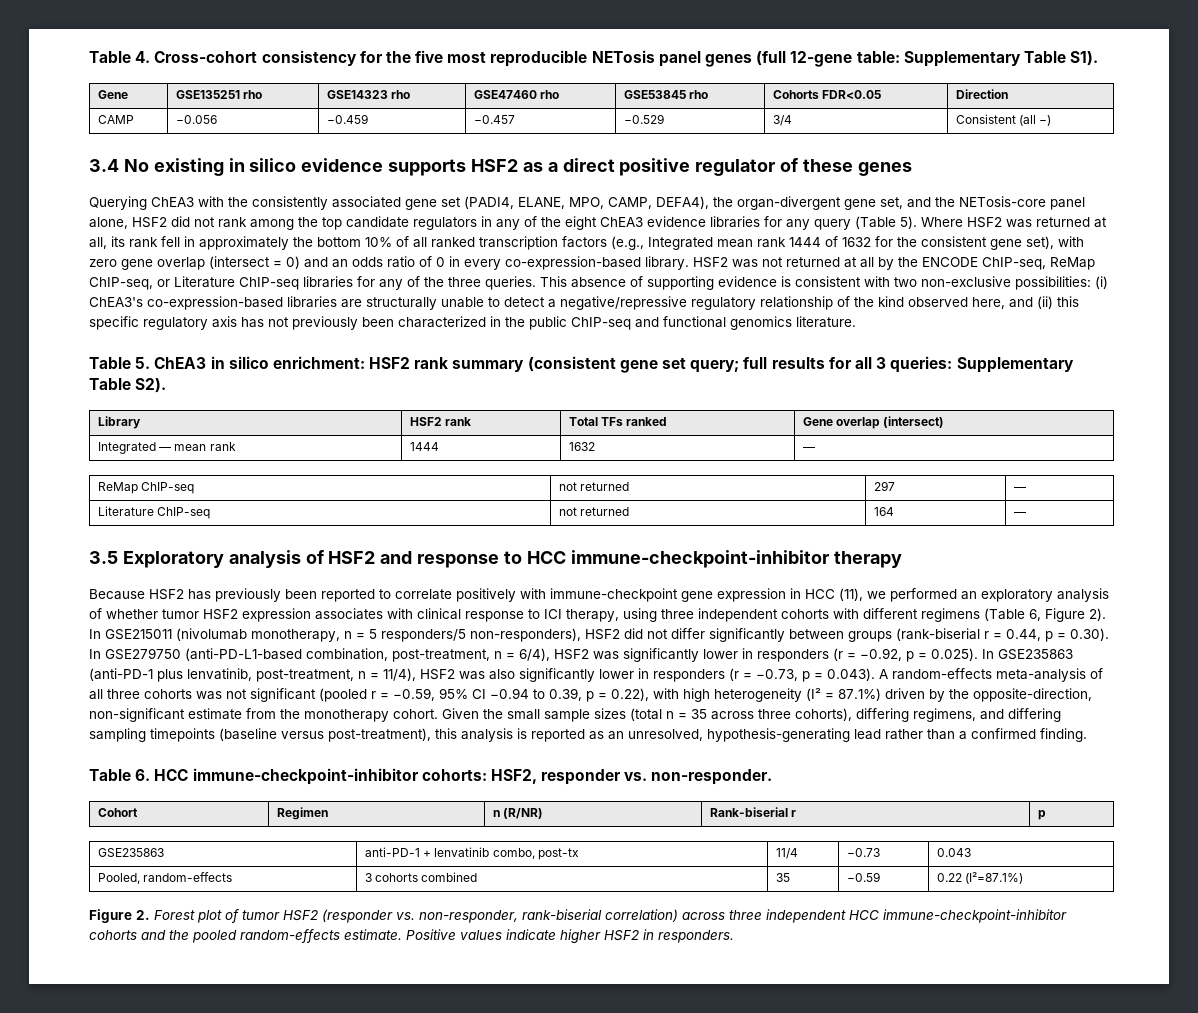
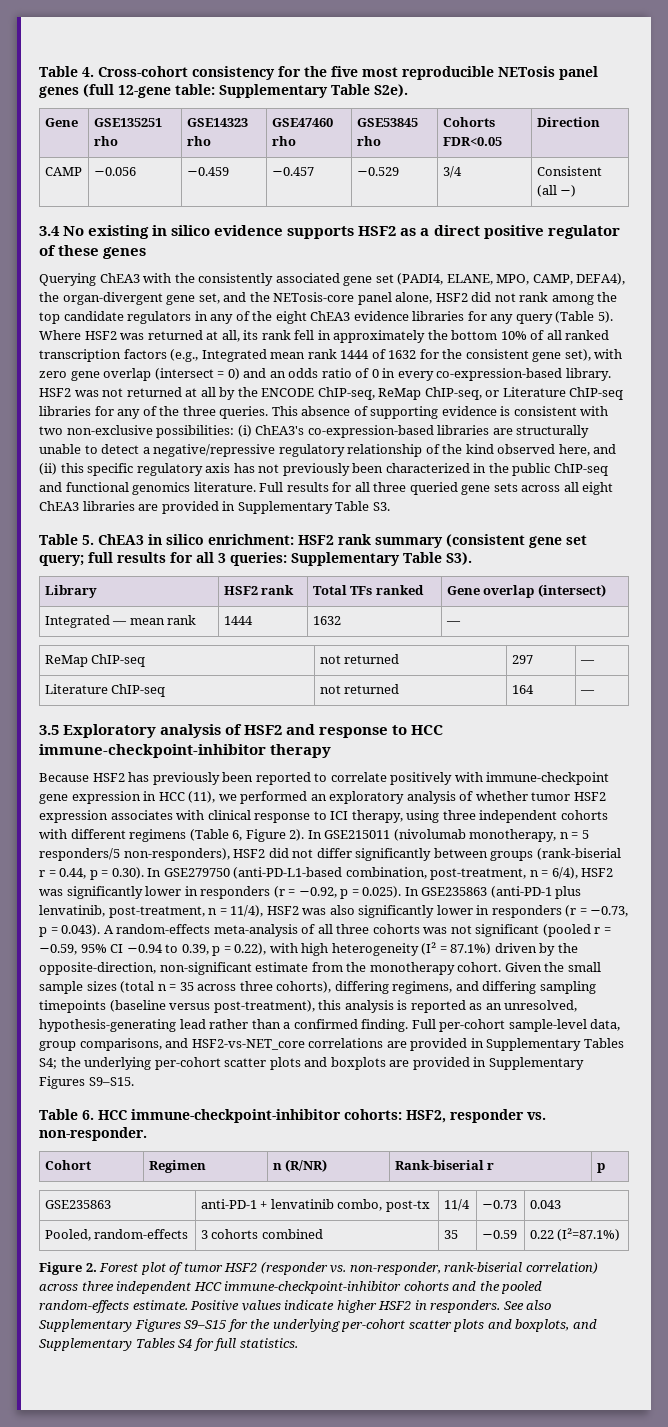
- Table 4. Cross-cohort consistency for the five most reproducible NETosis panel genes (full 12-gene table: Supplementary Table S1).
+ Table 4. Cross-cohort consistency for the five most reproducible NETosis panel genes (full 12-gene table: Supplementary Table S2e).
+ Full results for all three queried gene sets across all eight ChEA3 libraries are provided in Supplementary Table S3.
- Table 5. ChEA3 in silico enrichment: HSF2 rank summary (consistent gene set query; full results for all 3 queries: Supplementary Table S2).
+ Table 5. ChEA3 in silico enrichment: HSF2 rank summary (consistent gene set query; full results for all 3 queries: Supplementary Table S3).
+ Full per-cohort sample-level data, group comparisons, and HSF2-vs-NET_core correlations are provided in Supplementary Tables S4; the underlying per-cohort scatter plots and boxplots are provided in Supplementary Figures S9–S15.
+ See also Supplementary Figures S9–S15 for the underlying per-cohort scatter plots and boxplots, and Supplementary Tables S4 for full statistics.

